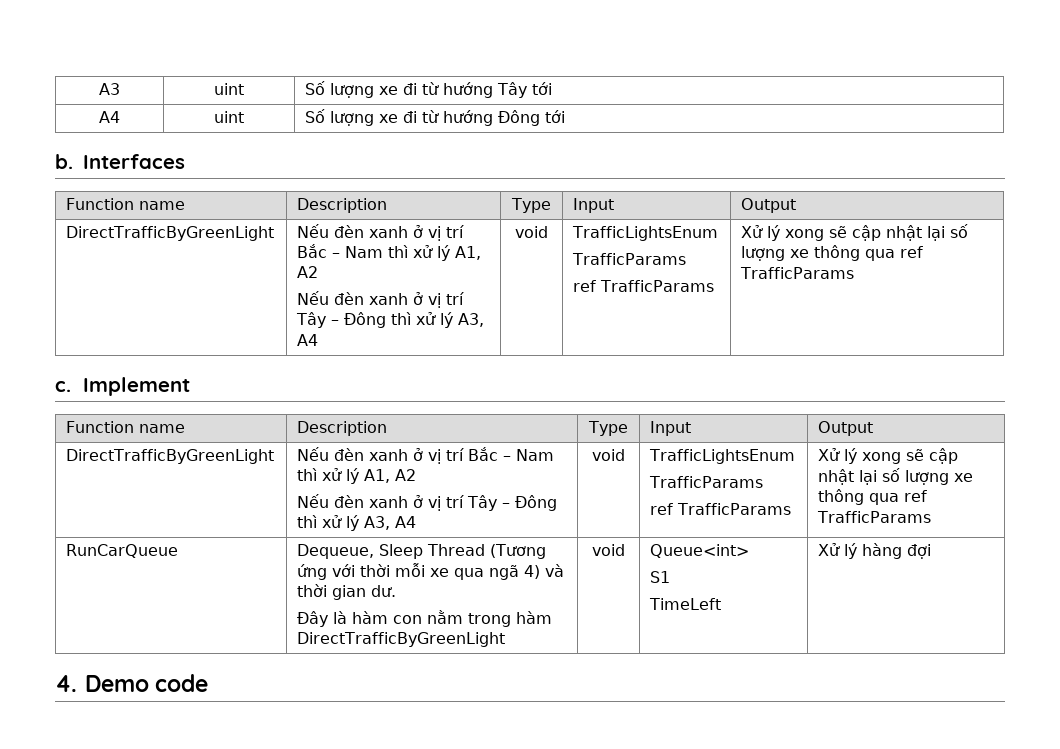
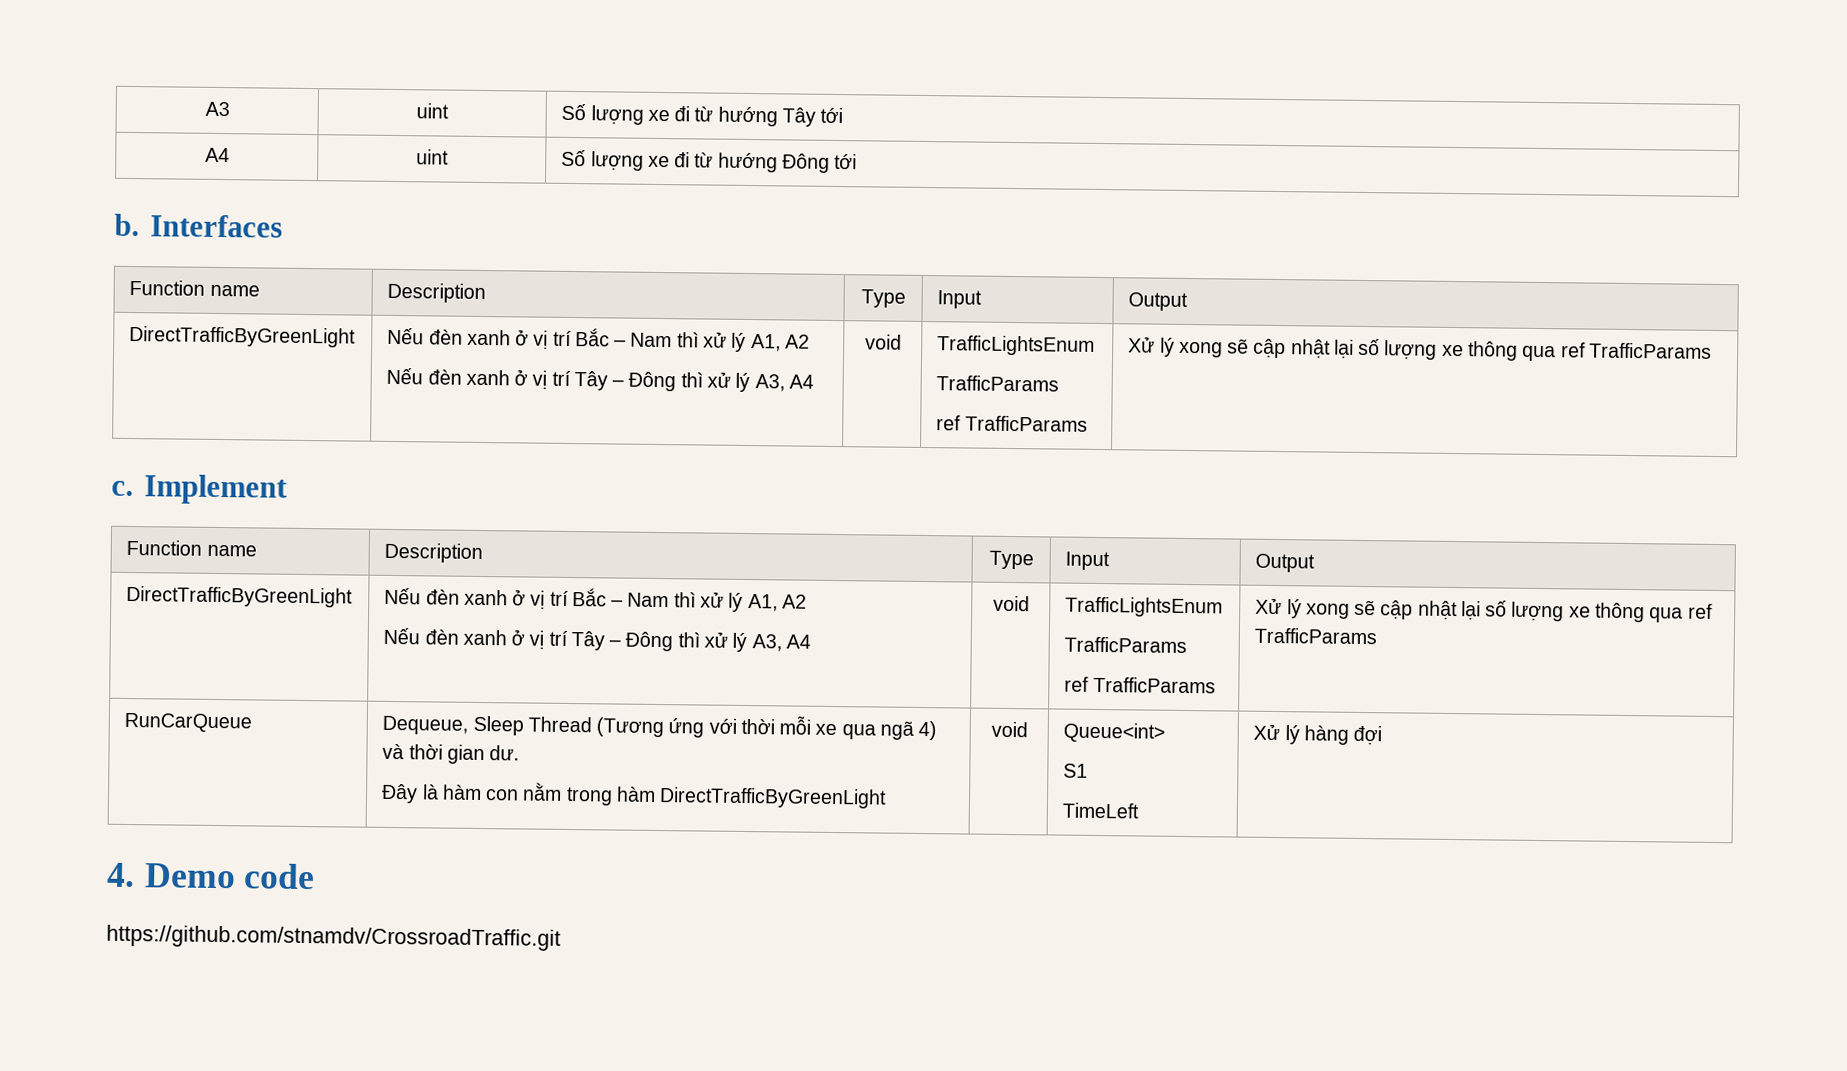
+ https://github.com/stnamdv/CrossroadTraffic.git

